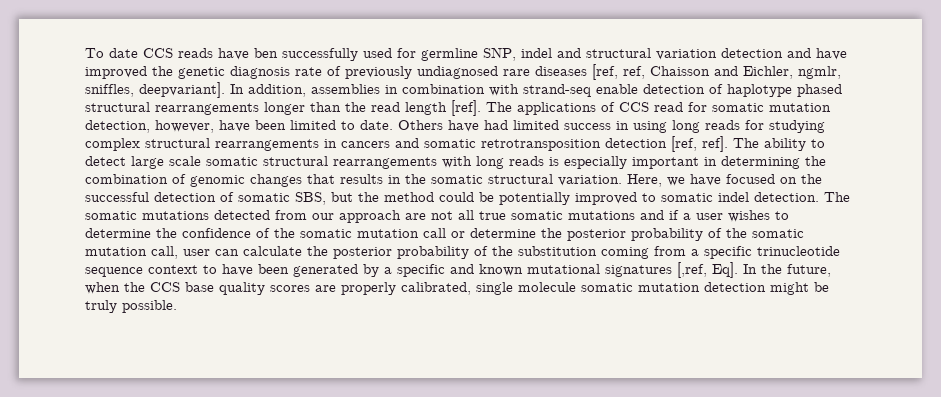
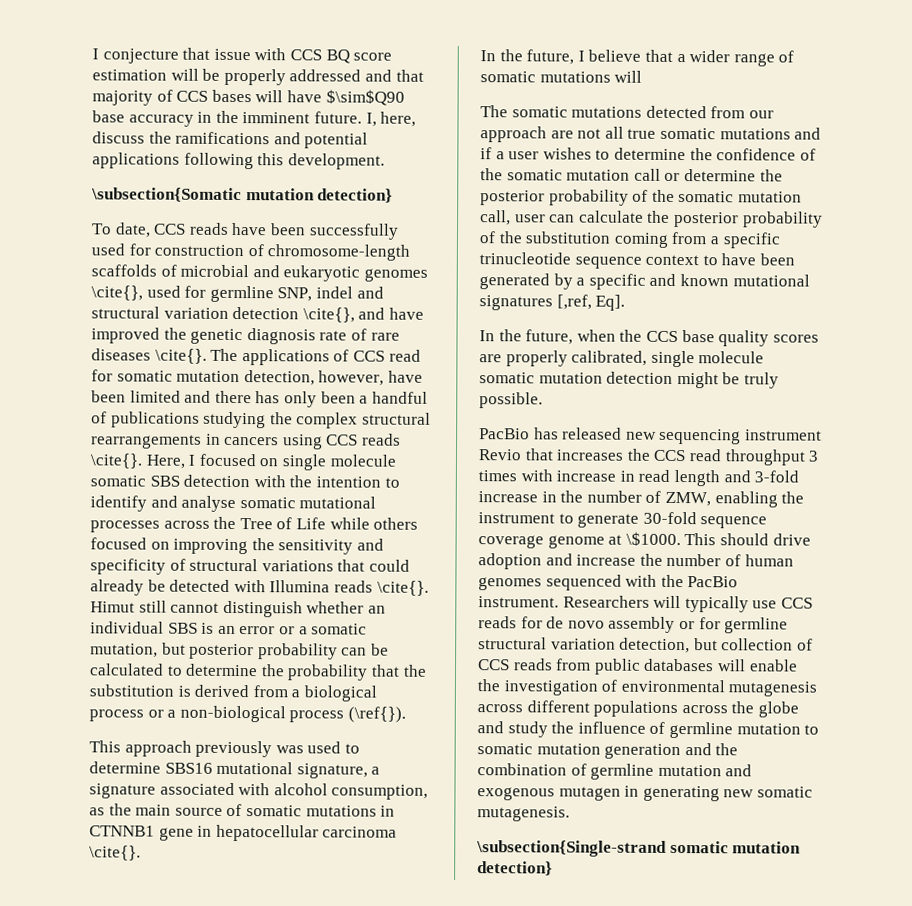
- To date CCS reads have ben successfully used for germline SNP, indel and structural variation detection and have improved the genetic diagnosis rate of previously undiagnosed rare diseases [ref, ref, Chaisson and Eichler, ngmlr, sniffles, deepvariant]. In addition, assemblies in combination with strand-seq enable detection of haplotype phased structural rearrangements longer than the read length [ref].
+ I conjecture that issue with CCS BQ score estimation will be properly addressed and that majority of CCS bases will have $\sim$Q90 base accuracy in the imminent future. I, here, discuss the ramifications and potential applications following this development.
+ \subsection{Somatic mutation detection}
+ To date, CCS reads have been successfully used for construction of chromosome-length scaffolds of microbial and eukaryotic genomes \cite{}, used for germline SNP, indel and structural variation detection \cite{}, and have improved the genetic diagnosis rate of rare diseases \cite{}.
- The applications of CCS read for somatic mutation detection, however, have been limited to date. Others have had limited success in using long reads for studying complex structural rearrangements in cancers and somatic retrotransposition detection [ref, ref]. The ability to detect large scale somatic structural rearrangements with long reads is especially important in determining the combination of genomic changes that results in the somatic structural variation. Here, we have focused on the successful detection of somatic SBS, but the method could be potentially improved to somatic indel detection. The somatic mutations detected from our approach are not all true somatic mutations and if a user wishes to determine the confidence of the somatic mutation call or determine the posterior probability of the somatic mutation call, user can calculate the posterior probability of the substitution coming from a specific trinucleotide sequence context to have been generated by a specific and known mutational signatures [,ref, Eq]. In the future, when the CCS base quality scores are properly calibrated, single molecule somatic mutation detection might be truly possible.
+ The applications of CCS read for somatic mutation detection, however, have been limited and there has only been a handful of publications studying the complex structural rearrangements in cancers using CCS reads \cite{}. Here, I focused on single molecule somatic SBS detection with the intention to identify and analyse somatic mutational processes across the Tree of Life while others focused on improving the sensitivity and specificity of structural variations that could already be detected with Illumina reads \cite{}. Himut still cannot distinguish whether an individual SBS is an error or a somatic mutation, but posterior probability can be calculated to determine the probability that the substitution is derived from a biological process or a non-biological process (\ref{}).
+ This approach previously was used to determine SBS16 mutational signature, a signature associated with alcohol consumption, as the main source of somatic mutations in CTNNB1 gene in hepatocellular carcinoma \cite{}.
+ In the future, I believe that a wider range of somatic mutations will
+ The somatic mutations detected from our approach are not all true somatic mutations and if a user wishes to determine the confidence of the somatic mutation call or determine the posterior probability of the somatic mutation call, user can calculate the posterior probability of the substitution coming from a specific trinucleotide sequence context to have been generated by a specific and known mutational signatures [,ref, Eq].
+ In the future, when the CCS base quality scores are properly calibrated, single molecule somatic mutation detection might be truly possible.
+ PacBio has released new sequencing instrument Revio that increases the CCS read throughput 3 times with increase in read length and 3-fold increase in the number of ZMW, enabling the instrument to generate 30-fold sequence coverage genome at \$1000. This should drive adoption and increase the number of human genomes sequenced with the PacBio instrument. Researchers will typically use CCS reads for de novo assembly or for germline structural variation detection, but collection of CCS reads from public databases will enable the investigation of environmental mutagenesis across different populations across the globe and study the influence of germline mutation to somatic mutation generation and the combination of germline mutation and exogenous mutagen in generating new somatic mutagenesis.
+ \subsection{Single-strand somatic mutation detection}

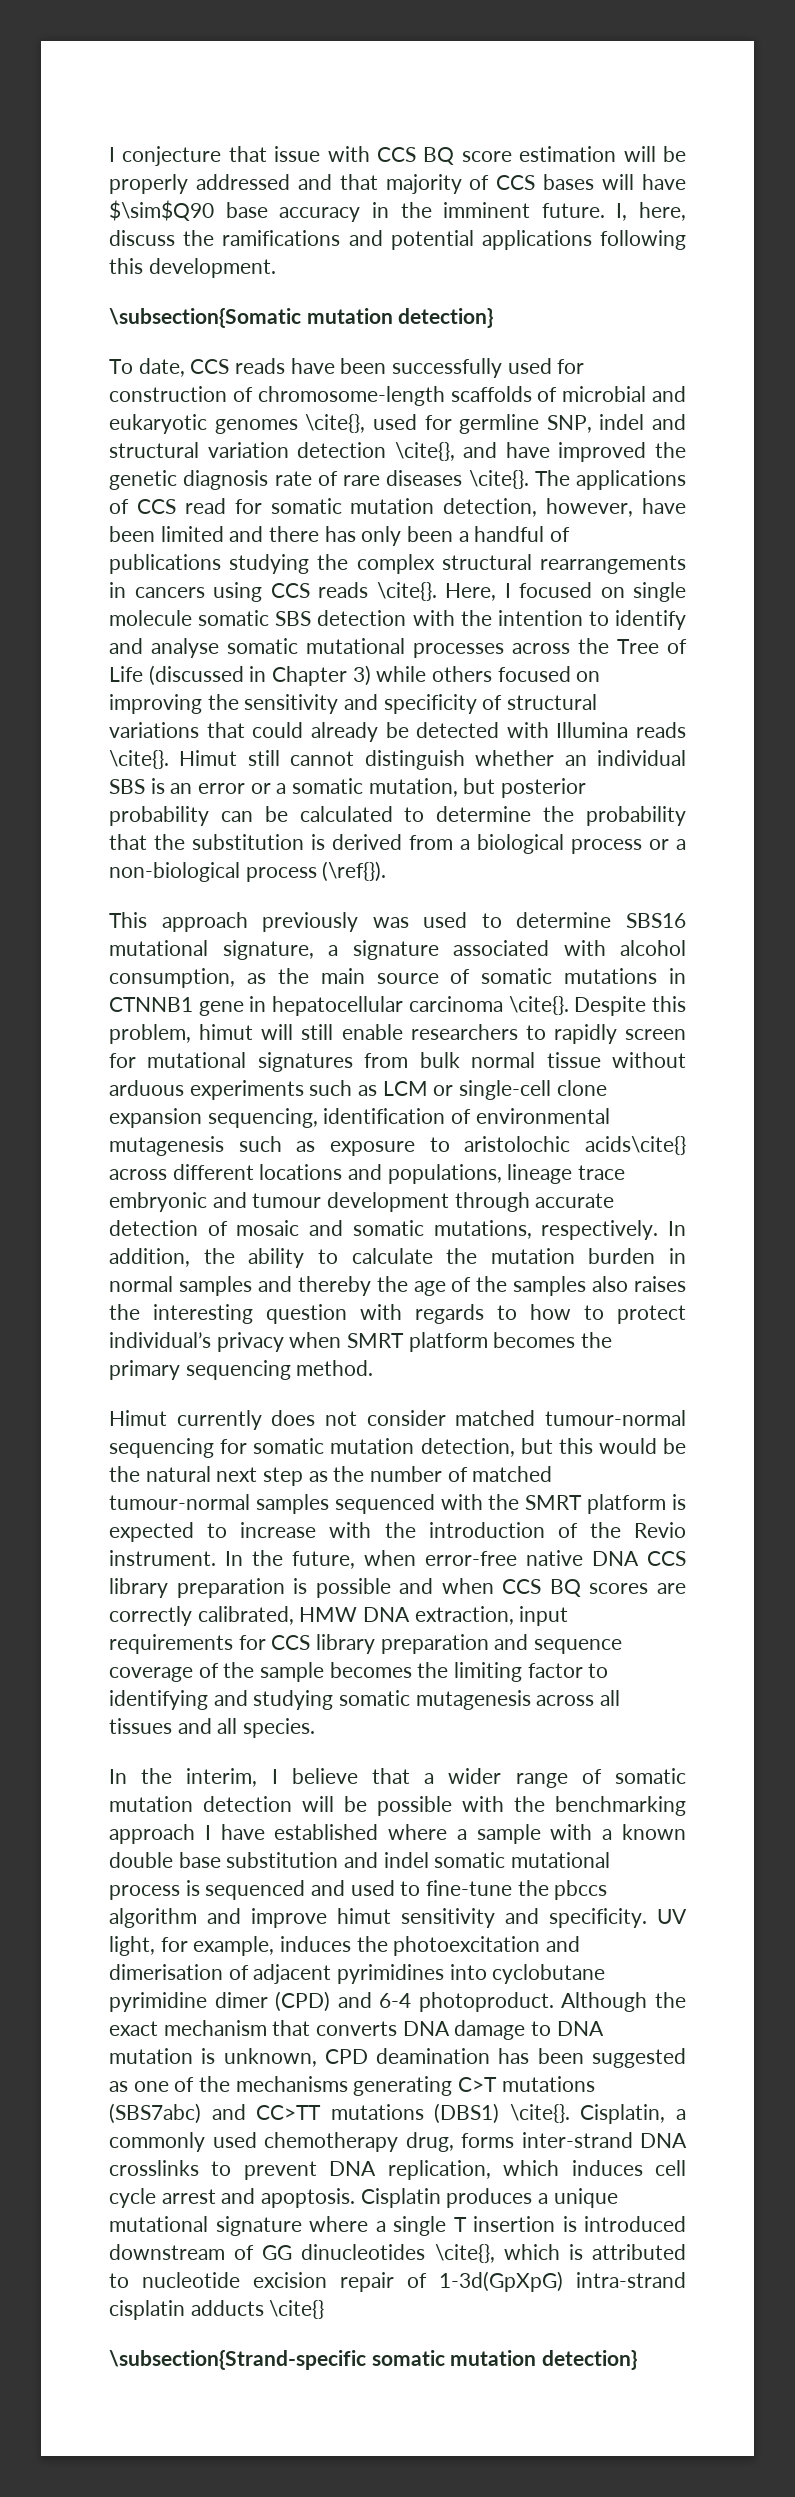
- Here, I focused on single molecule somatic SBS detection with the intention to identify and analyse somatic mutational processes across the Tree of Life while others focused on improving the sensitivity and specificity of structural variations that could already be detected with Illumina reads \cite{}.
+ Here, I focused on single molecule somatic SBS detection with the intention to identify and analyse somatic mutational processes across the Tree of Life (discussed in Chapter 3) while others focused on improving the sensitivity and specificity of structural variations that could already be detected with Illumina reads \cite{}.
- This approach previously was used to determine SBS16 mutational signature, a signature associated with alcohol consumption, as the main source of somatic mutations in CTNNB1 gene in hepatocellular carcinoma \cite{}.
- In the future, I believe that a wider range of somatic mutations will
- The somatic mutations detected from our approach are not all true somatic mutations and if a user wishes to determine the confidence of the somatic mutation call or determine the posterior probability of the somatic mutation call, user can calculate the posterior probability of the substitution coming from a specific trinucleotide sequence context to have been generated by a specific and known mutational signatures [,ref, Eq].
- In the future, when the CCS base quality scores are properly calibrated, single molecule somatic mutation detection might be truly possible.
- PacBio has released new sequencing instrument Revio that increases the CCS read throughput 3 times with increase in read length and 3-fold increase in the number of ZMW, enabling the instrument to generate 30-fold sequence coverage genome at \$1000. This should drive adoption and increase the number of human genomes sequenced with the PacBio instrument. Researchers will typically use CCS reads for de novo assembly or for germline structural variation detection, but collection of CCS reads from public databases will enable the investigation of environmental mutagenesis across different populations across the globe and study the influence of germline mutation to somatic mutation generation and the combination of germline mutation and exogenous mutagen in generating new somatic mutagenesis.
- \subsection{Single-strand somatic mutation detection}
+ This approach previously was used to determine SBS16 mutational signature, a signature associated with alcohol consumption, as the main source of somatic mutations in CTNNB1 gene in hepatocellular carcinoma \cite{}. Despite this problem, himut will still enable researchers to rapidly screen for mutational signatures from bulk normal tissue without arduous experiments such as LCM or single-cell clone expansion sequencing, identification of environmental mutagenesis such as exposure to aristolochic acids\cite{} across different locations and populations, lineage trace embryonic and tumour development through accurate detection of mosaic and somatic mutations, respectively. In addition, the ability to calculate the mutation burden in normal samples and thereby the age of the samples also raises the interesting question with regards to how to protect individual’s privacy when SMRT platform becomes the primary sequencing method.
+ Himut currently does not consider matched tumour-normal sequencing for somatic mutation detection, but this would be the natural next step as the number of matched tumour-normal samples sequenced with the SMRT platform is expected to increase with the introduction of the Revio instrument. In the future, when error-free native DNA CCS library preparation is possible and when CCS BQ scores are correctly calibrated, HMW DNA extraction, input requirements for CCS library preparation and sequence coverage of the sample becomes the limiting factor to identifying and studying somatic mutagenesis across all tissues and all species.
+ In the interim, I believe that a wider range of somatic mutation detection will be possible with the benchmarking approach I have established where a sample with a known double base substitution and indel somatic mutational process is sequenced and used to fine-tune the pbccs algorithm and improve himut sensitivity and specificity. UV light, for example, induces the photoexcitation and dimerisation of adjacent pyrimidines into cyclobutane pyrimidine dimer (CPD) and 6-4 photoproduct. Although the exact mechanism that converts DNA damage to DNA mutation is unknown, CPD deamination has been suggested as one of the mechanisms generating C>T mutations (SBS7abc) and CC>TT mutations (DBS1) \cite{}. Cisplatin, a commonly used chemotherapy drug, forms inter-strand DNA crosslinks to prevent DNA replication, which induces cell cycle arrest and apoptosis. Cisplatin produces a unique mutational signature where a single T insertion is introduced downstream of GG dinucleotides \cite{}, which is attributed to nucleotide excision repair of 1-3d(GpXpG) intra-strand cisplatin adducts \cite{}
+ \subsection{Strand-specific somatic mutation detection}

